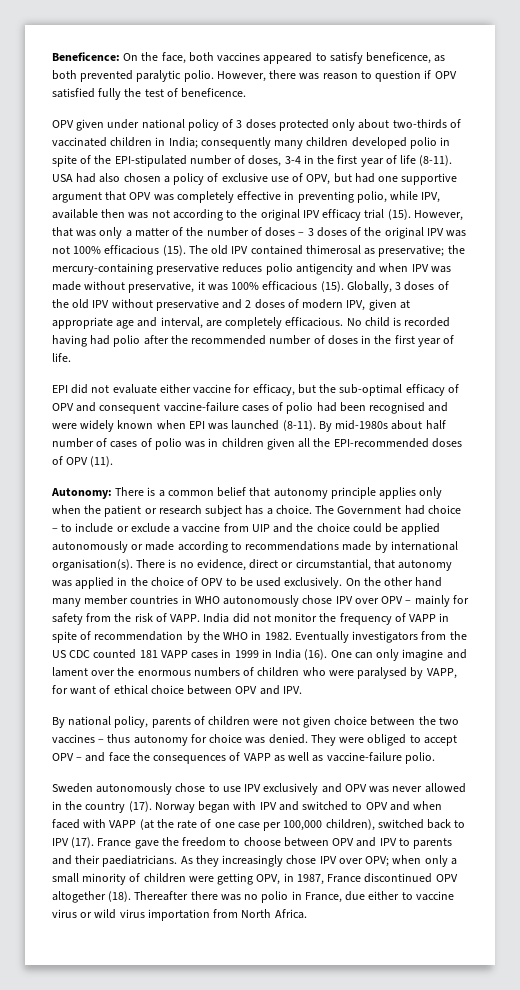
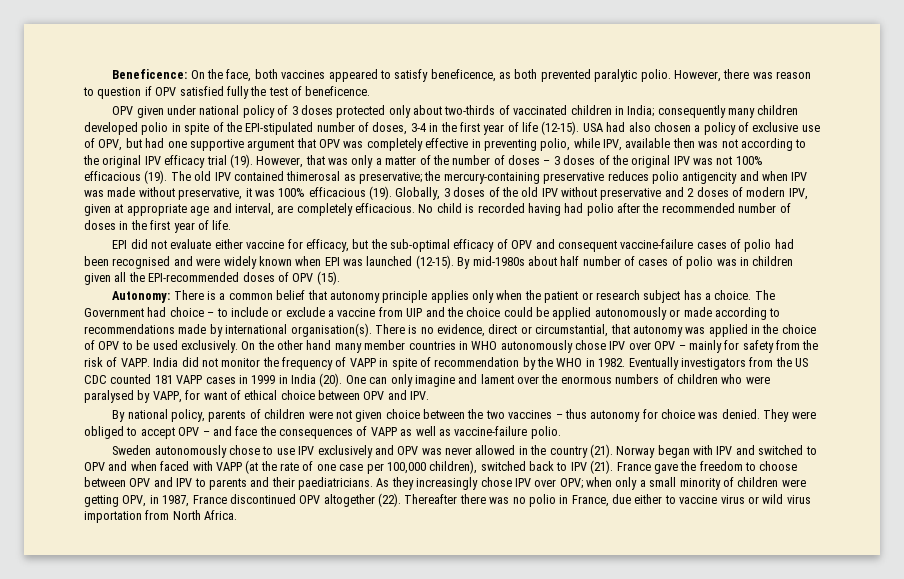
- OPV given under national policy of 3 doses protected only about two-thirds of vaccinated children in India; consequently many children developed polio in spite of the EPI-stipulated number of doses, 3-4 in the first year of life (8-11).
+ OPV given under national policy of 3 doses protected only about two-thirds of vaccinated children in India; consequently many children developed polio in spite of the EPI-stipulated number of doses, 3-4 in the first year of life (12-15).
- USA had also chosen a policy of exclusive use of OPV, but had one supportive argument that OPV was completely effective in preventing polio, while IPV, available then was not according to the original IPV efficacy trial (15).
+ USA had also chosen a policy of exclusive use of OPV, but had one supportive argument that OPV was completely effective in preventing polio, while IPV, available then was not according to the original IPV efficacy trial (19).
- However, that was only a matter of the number of doses – 3 doses of the original IPV was not 100% efficacious (15).
+ However, that was only a matter of the number of doses – 3 doses of the original IPV was not 100% efficacious (19).
- The old IPV contained thimerosal as preservative; the mercury-containing preservative reduces polio antigencity and when IPV was made without preservative, it was 100% efficacious (15).
+ The old IPV contained thimerosal as preservative; the mercury-containing preservative reduces polio antigencity and when IPV was made without preservative, it was 100% efficacious (19).
- EPI did not evaluate either vaccine for efficacy, but the sub-optimal efficacy of OPV and consequent vaccine-failure cases of polio had been recognised and were widely known when EPI was launched (8-11).
+ EPI did not evaluate either vaccine for efficacy, but the sub-optimal efficacy of OPV and consequent vaccine-failure cases of polio had been recognised and were widely known when EPI was launched (12-15).
- By mid-1980s about half number of cases of polio was in children given all the EPI-recommended doses of OPV (11).
+ By mid-1980s about half number of cases of polio was in children given all the EPI-recommended doses of OPV (15).
- Eventually investigators from the US CDC counted 181 VAPP cases in 1999 in India (16).
+ Eventually investigators from the US CDC counted 181 VAPP cases in 1999 in India (20).
- Sweden autonomously chose to use IPV exclusively and OPV was never allowed in the country (17).
+ Sweden autonomously chose to use IPV exclusively and OPV was never allowed in the country (21).
- Norway began with IPV and switched to OPV and when faced with VAPP (at the rate of one case per 100,000 children), switched back to IPV (17).
+ Norway began with IPV and switched to OPV and when faced with VAPP (at the rate of one case per 100,000 children), switched back to IPV (21).
- As they increasingly chose IPV over OPV; when only a small minority of children were getting OPV, in 1987, France discontinued OPV altogether (18).
+ As they increasingly chose IPV over OPV; when only a small minority of children were getting OPV, in 1987, France discontinued OPV altogether (22).

